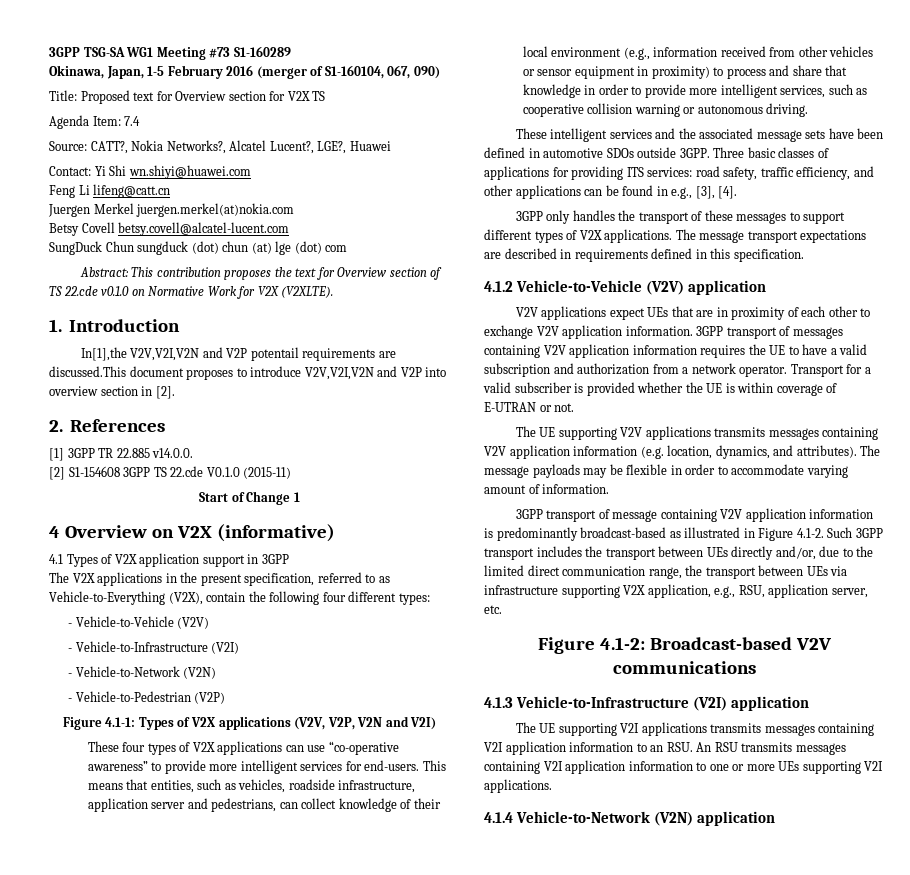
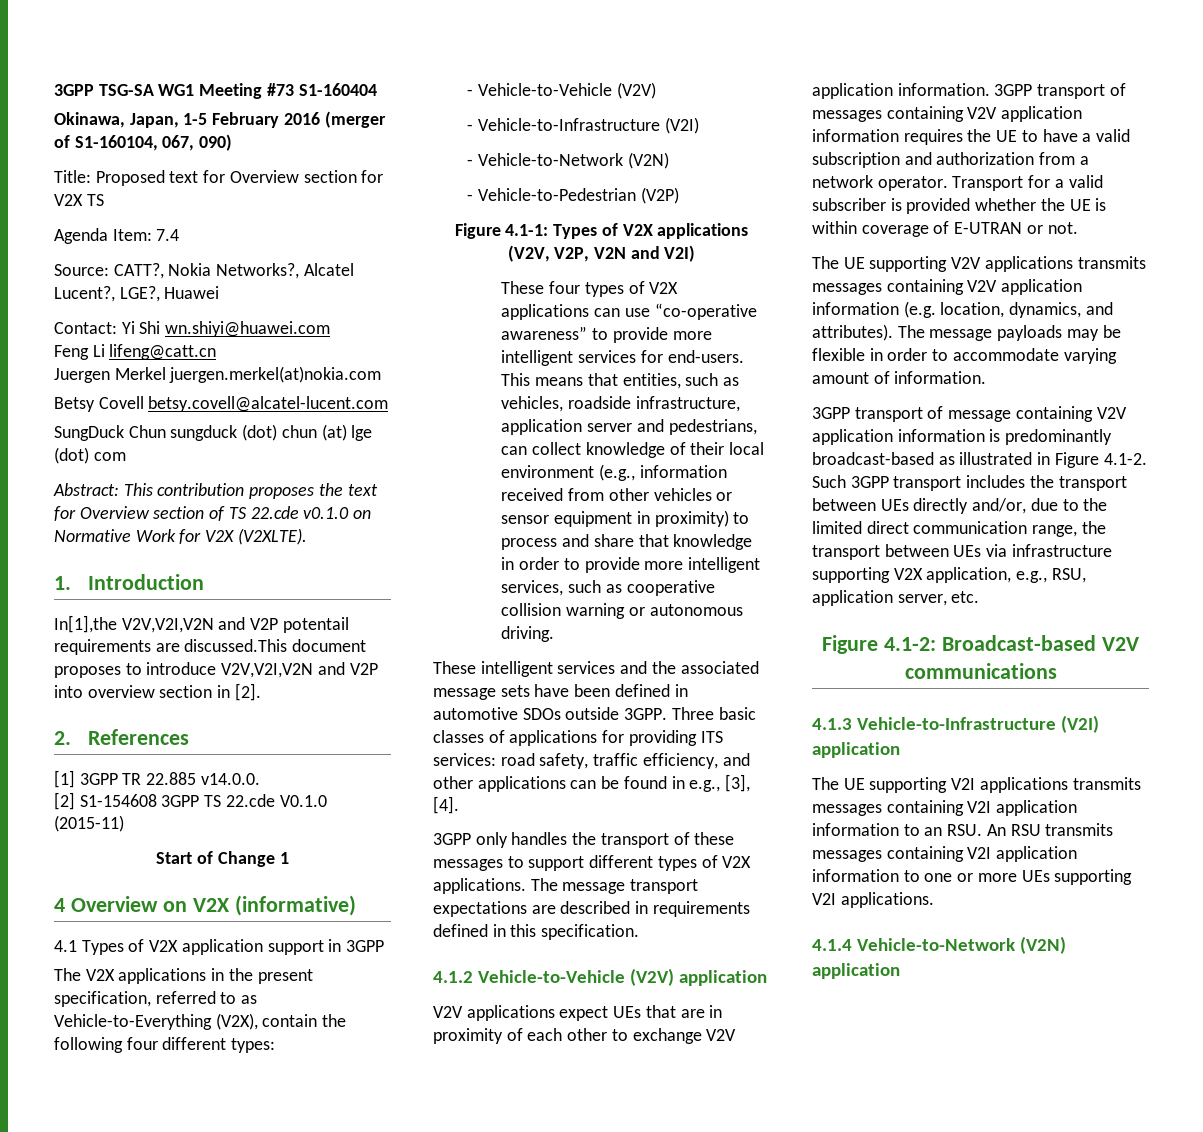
- 3GPP TSG-SA WG1 Meeting #73 S1-160289
+ 3GPP TSG-SA WG1 Meeting #73 S1-160404

